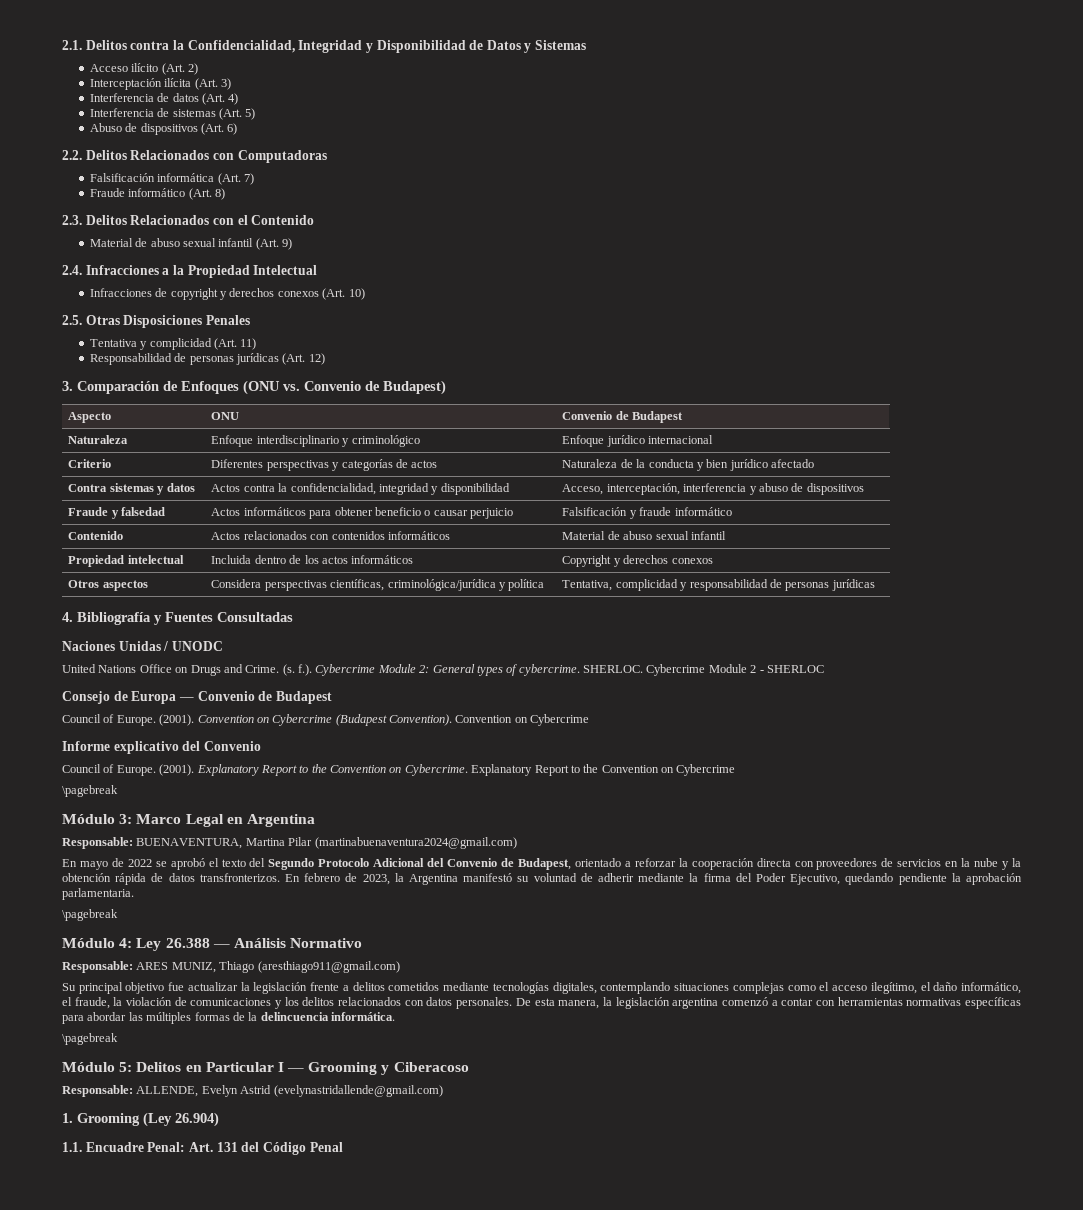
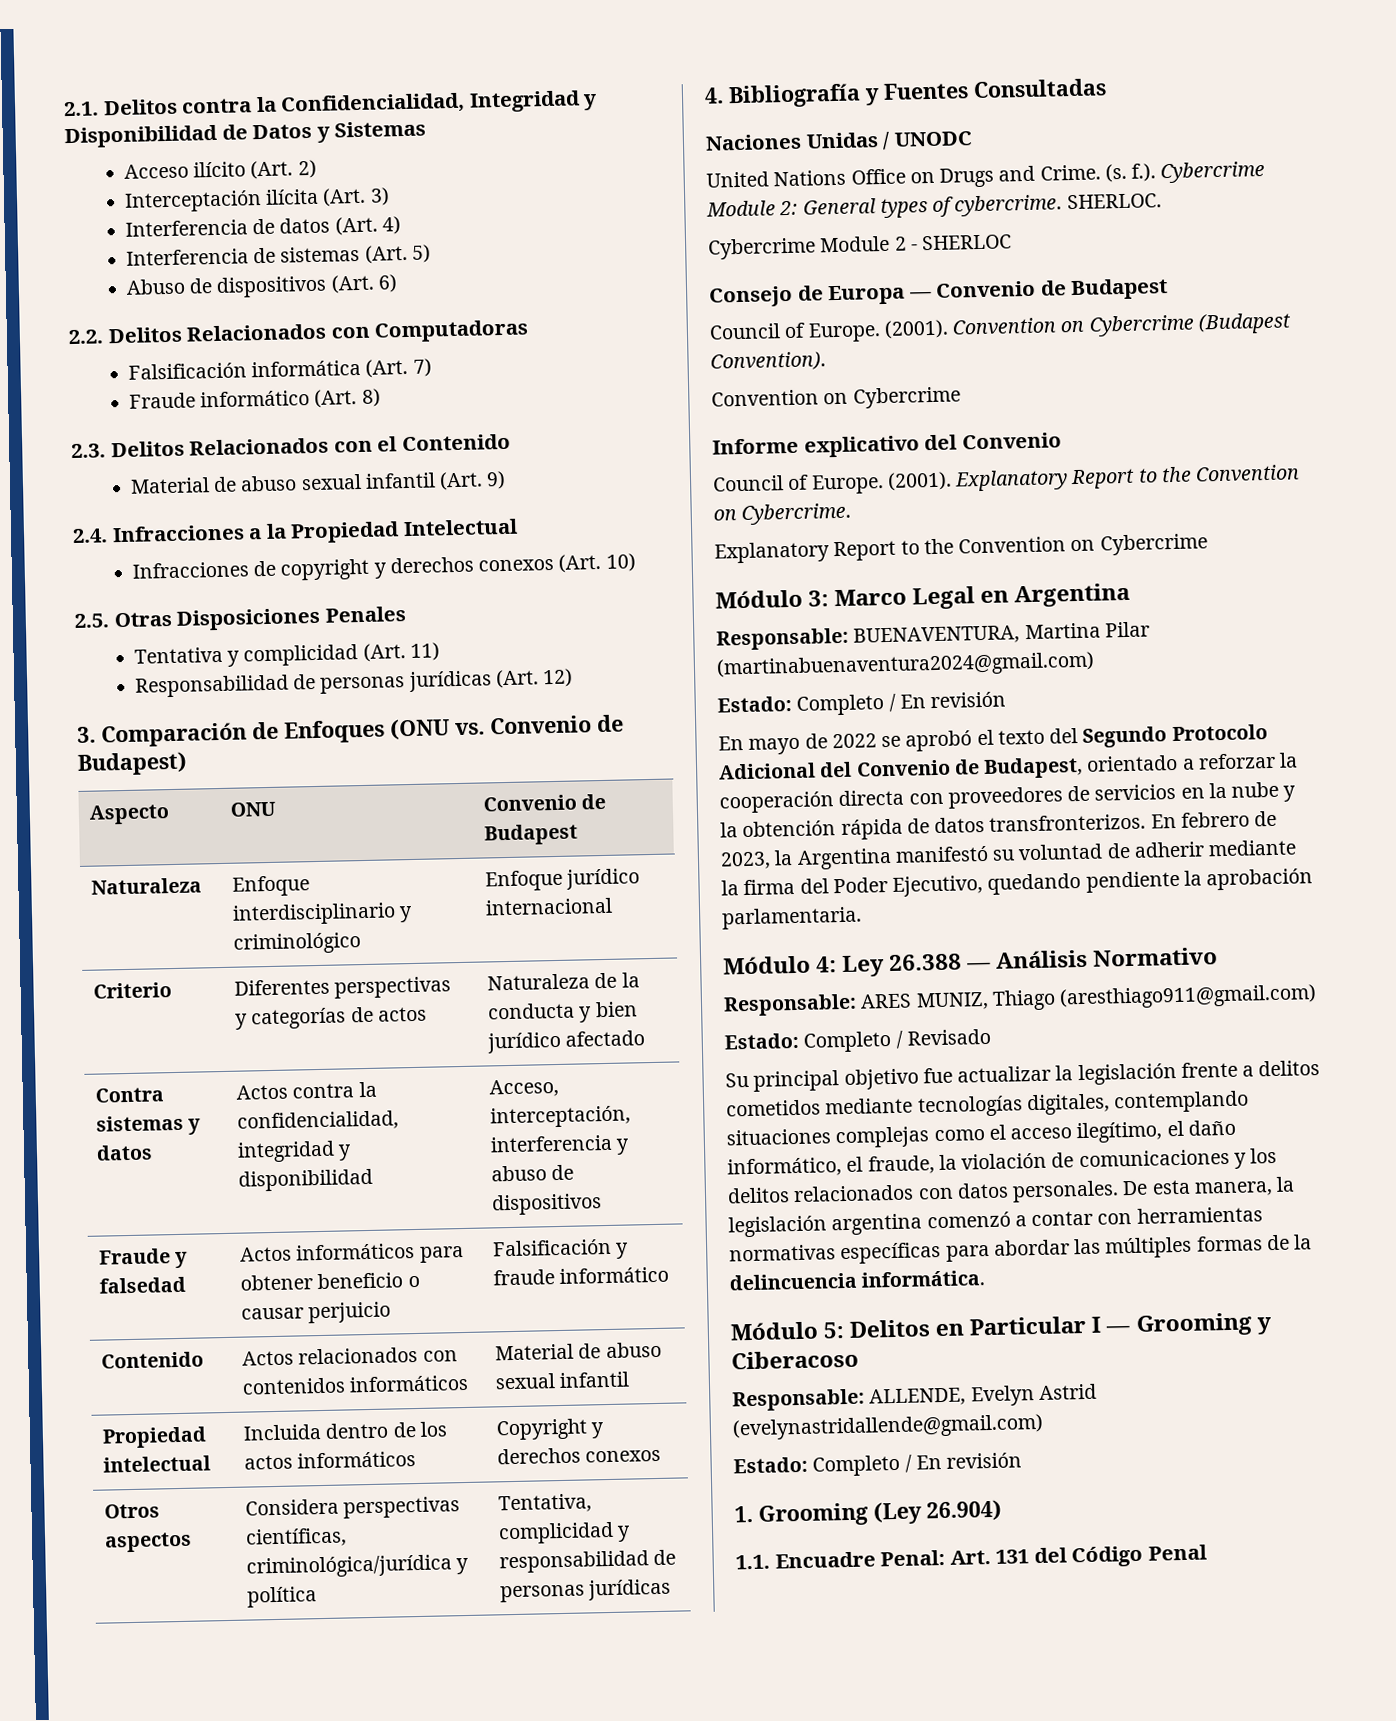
- SHERLOC. Cybercrime Module 2 - SHERLOC
+ SHERLOC.
+ Cybercrime Module 2 - SHERLOC
- Convention on Cybercrime (Budapest Convention). Convention on Cybercrime
+ Convention on Cybercrime (Budapest Convention).
+ Convention on Cybercrime
- Explanatory Report to the Convention on Cybercrime. Explanatory Report to the Convention on Cybercrime
- \pagebreak
+ Explanatory Report to the Convention on Cybercrime.
+ Explanatory Report to the Convention on Cybercrime
  Responsable: BUENAVENTURA, Martina Pilar (martinabuenaventura2024@gmail.com)
+ Estado: Completo / En revisión
  En febrero de 2023, la Argentina manifestó su voluntad de adherir mediante la firma del Poder Ejecutivo, quedando pendiente la aprobación parlamentaria.
- \pagebreak
+ Estado: Completo / Revisado
  De esta manera, la legislación argentina comenzó a contar con herramientas normativas específicas para abordar las múltiples formas de la delincuencia informática.
- \pagebreak
  Responsable: ALLENDE, Evelyn Astrid (evelynastridallende@gmail.com)
+ Estado: Completo / En revisión

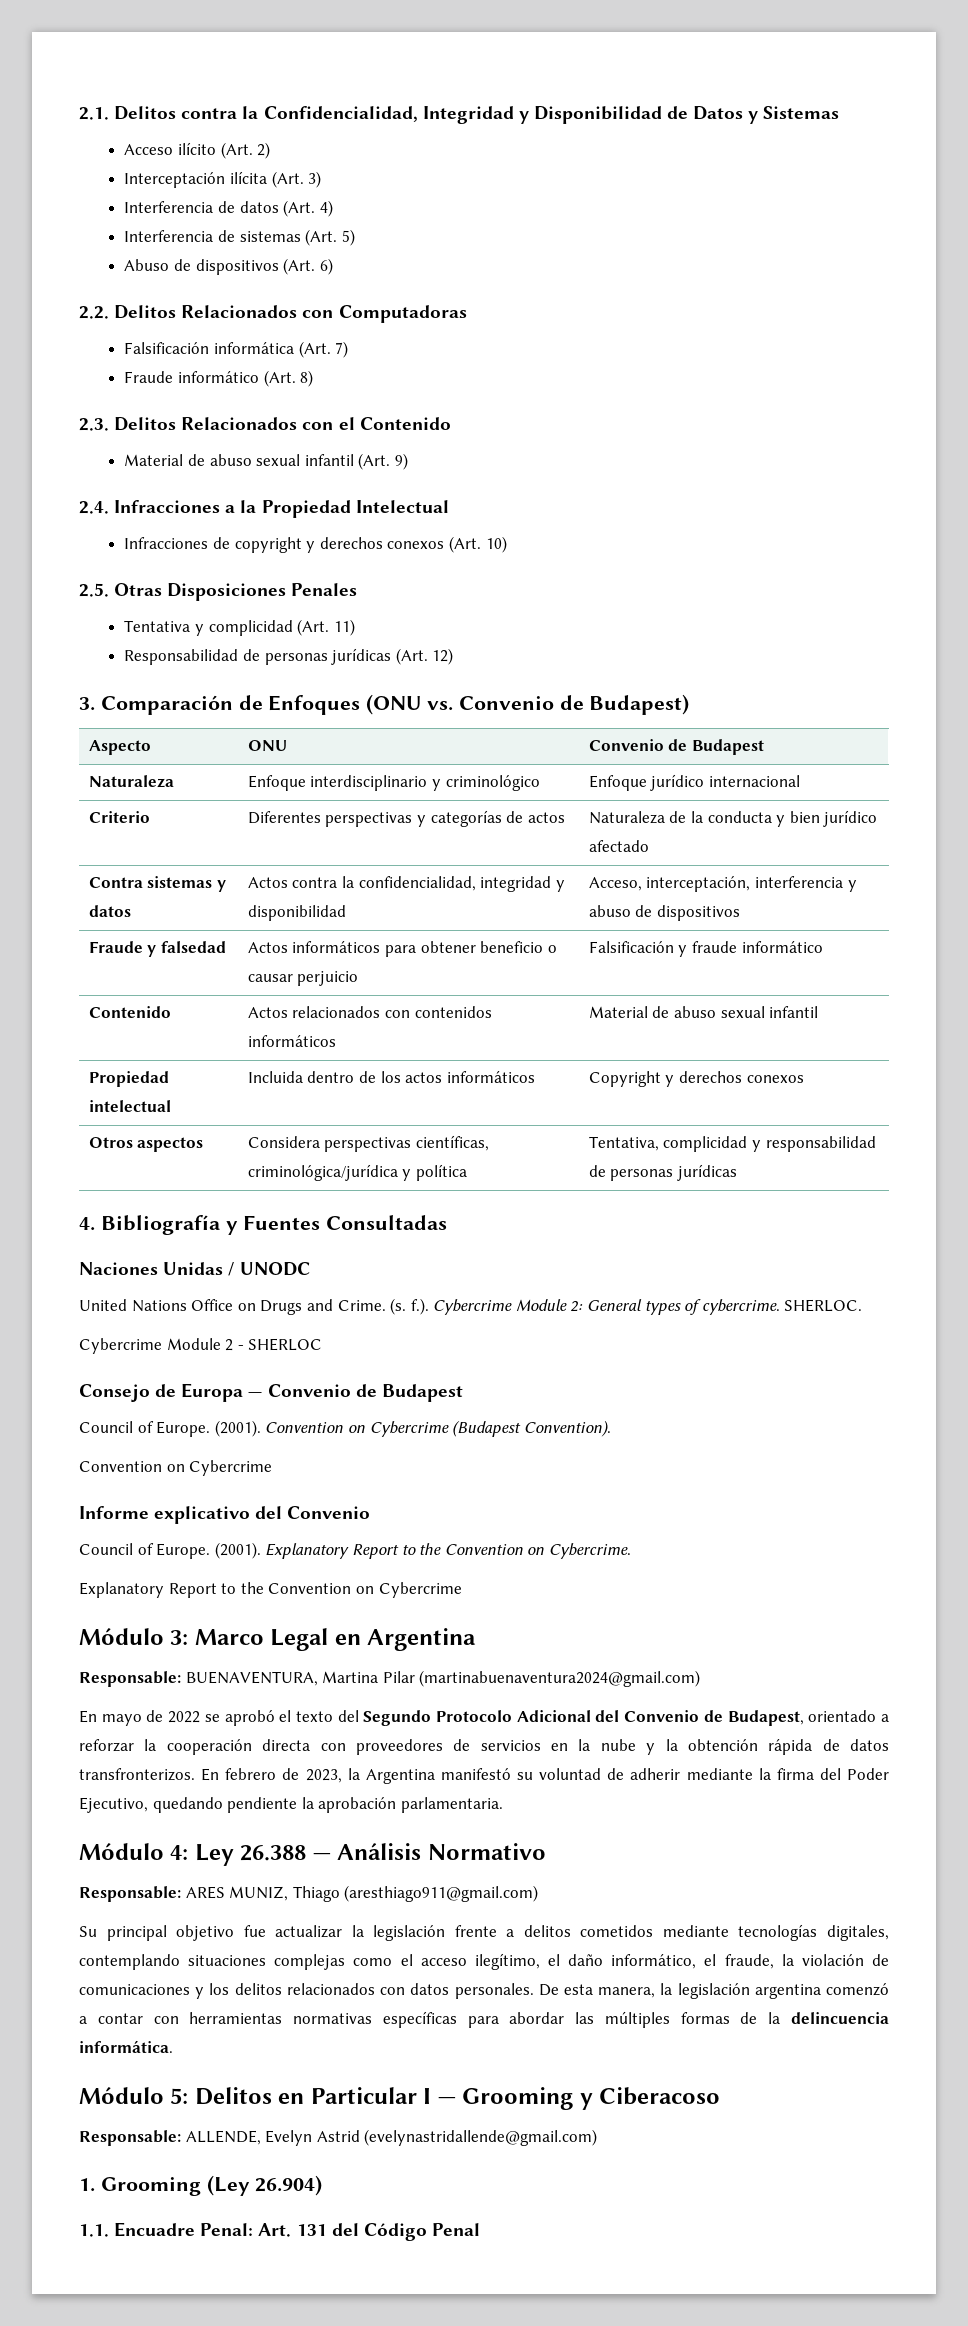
  Responsable: BUENAVENTURA, Martina Pilar (martinabuenaventura2024@gmail.com)
- Estado: Completo / En revisión
- Estado: Completo / Revisado
  Responsable: ALLENDE, Evelyn Astrid (evelynastridallende@gmail.com)
- Estado: Completo / En revisión

